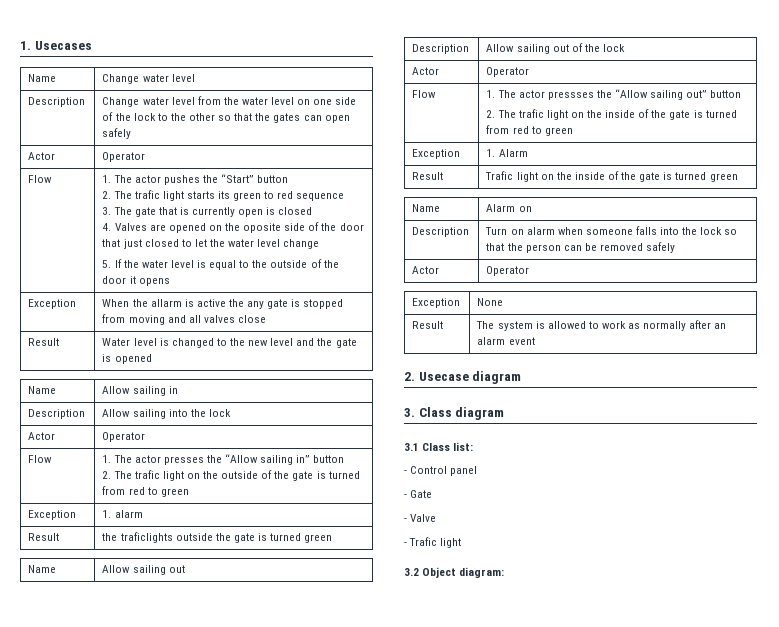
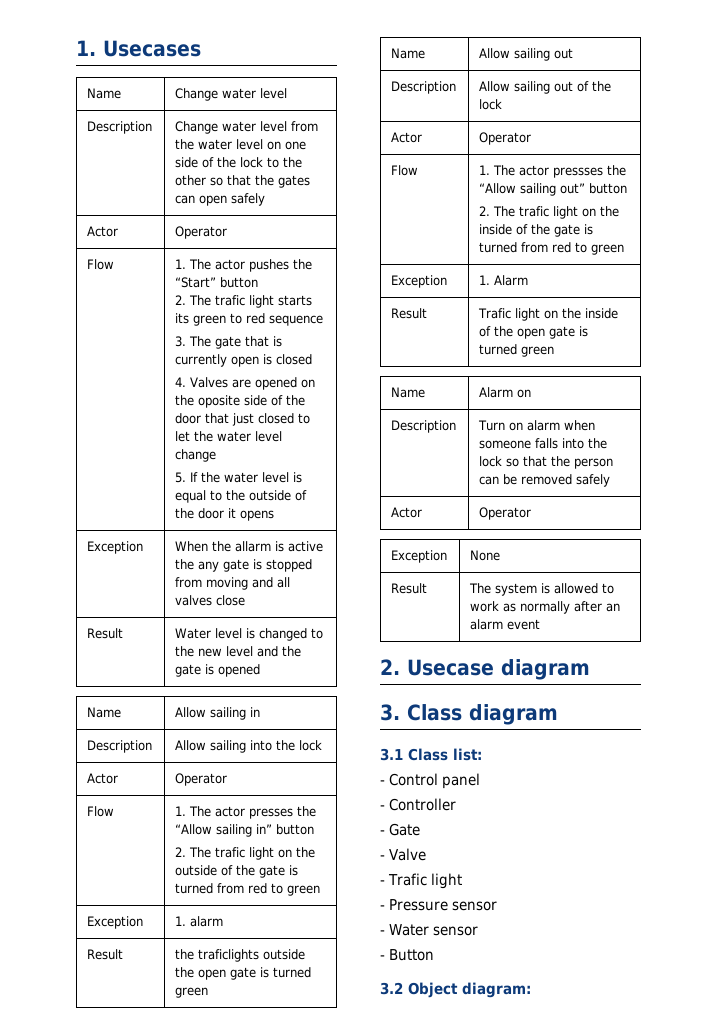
- Result | the traficlights outside the gate is turned green
+ Result | the traficlights outside the open gate is turned green
- Result | Trafic light on the inside of the gate is turned green
+ Result | Trafic light on the inside of the open gate is turned green
+ - Controller
+ - Pressure sensor
+ - Water sensor
+ - Button

